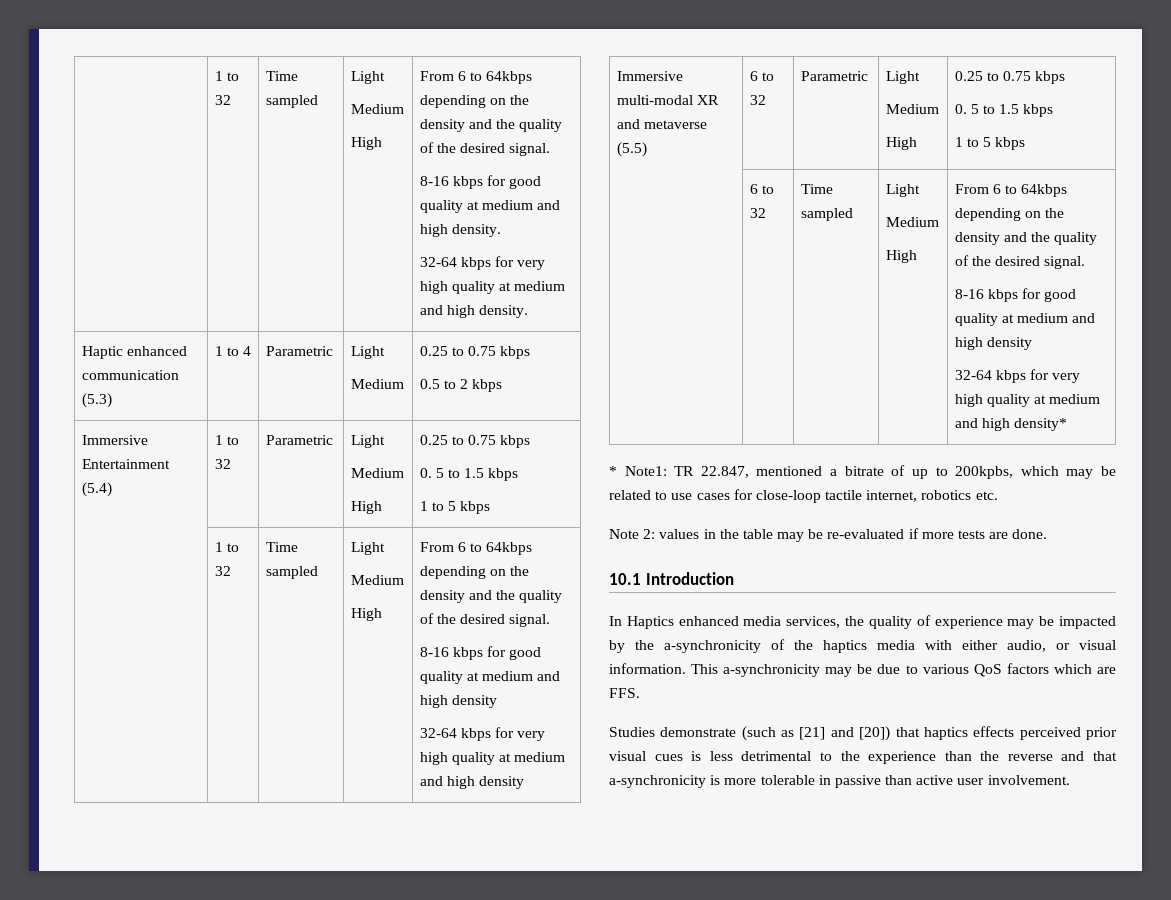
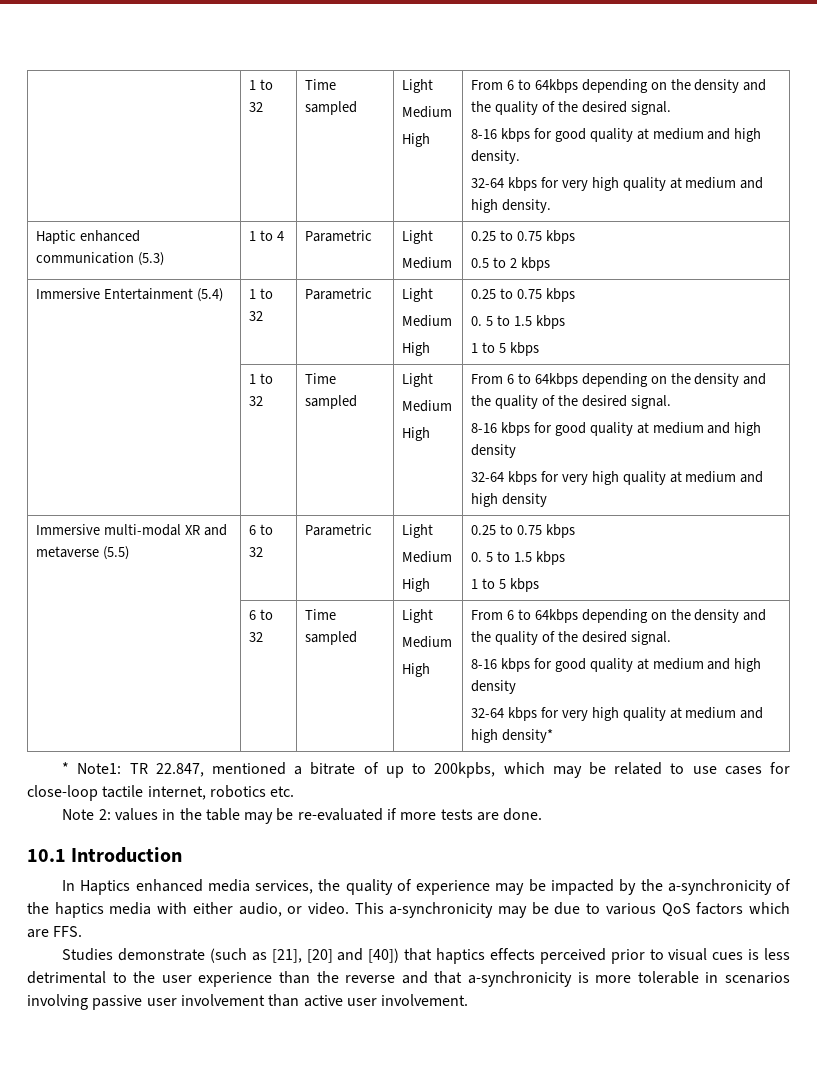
- In Haptics enhanced media services, the quality of experience may be impacted by the a-synchronicity of the haptics media with either audio, or visual information.
+ In Haptics enhanced media services, the quality of experience may be impacted by the a-synchronicity of the haptics media with either audio, or video.
- Studies demonstrate (such as [21] and [20]) that haptics effects perceived prior visual cues is less detrimental to the experience than the reverse and that a-synchronicity is more tolerable in passive than active user involvement.
+ Studies demonstrate (such as [21], [20] and [40]) that haptics effects perceived prior to visual cues is less detrimental to the user experience than the reverse and that a-synchronicity is more tolerable in scenarios involving passive user involvement than active user involvement.

